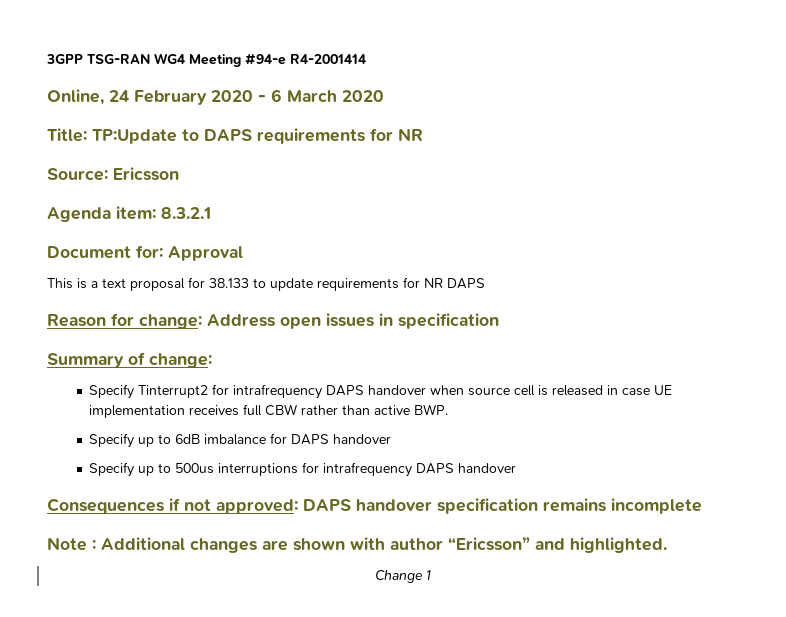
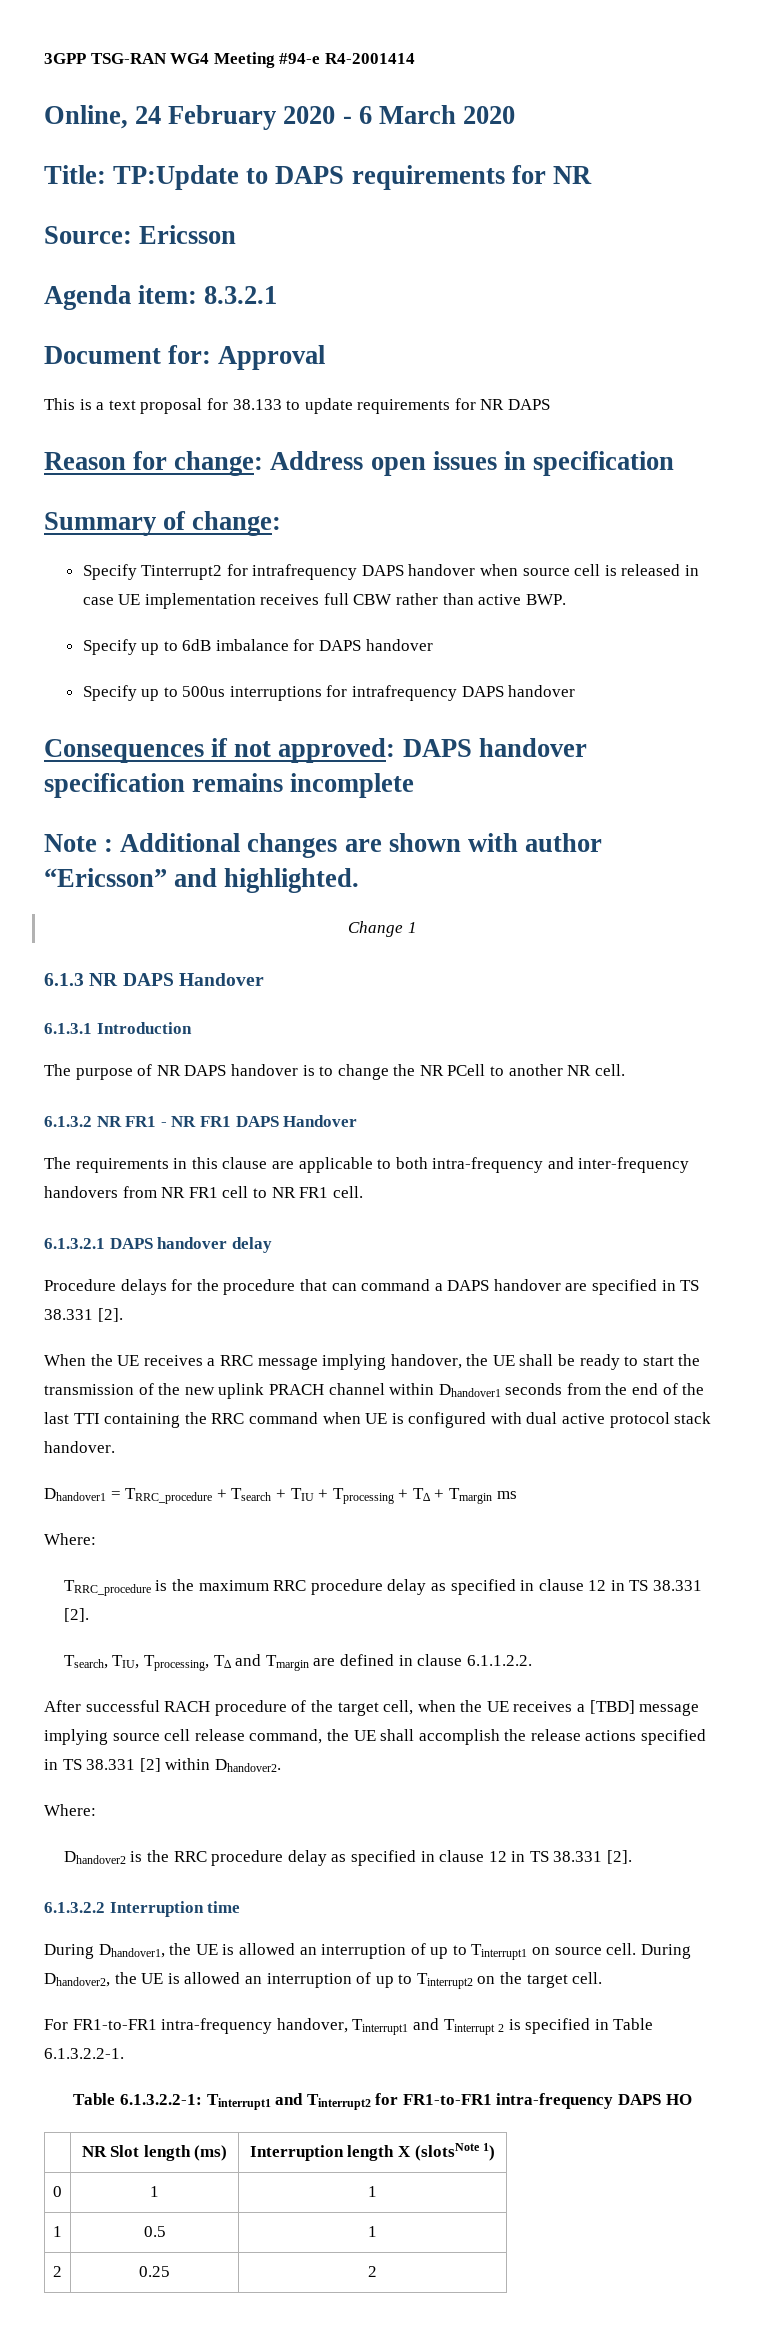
+ 6.1.3 NR DAPS Handover
+ 6.1.3.1 Introduction
+ The purpose of NR DAPS handover is to change the NR PCell to another NR cell.
+ 6.1.3.2 NR FR1 - NR FR1 DAPS Handover
+ The requirements in this clause are applicable to both intra-frequency and inter-frequency handovers from NR FR1 cell to NR FR1 cell.
+ 6.1.3.2.1 DAPS handover delay
+ Procedure delays for the procedure that can command a DAPS handover are specified in TS 38.331 [2].
+ When the UE receives a RRC message implying handover, the UE shall be ready to start the transmission of the new uplink PRACH channel within Dhandover1 seconds from the end of the last TTI containing the RRC command when UE is configured with dual active protocol stack handover.
+ Dhandover1 = TRRC_procedure + Tsearch + TIU + Tprocessing + T∆ + Tmargin ms
+ Where:
+ TRRC_procedure is the maximum RRC procedure delay as specified in clause 12 in TS 38.331 [2].
+ Tsearch, TIU, Tprocessing, T∆ and Tmargin are defined in clause 6.1.1.2.2.
+ After successful RACH procedure of the target cell, when the UE receives a [TBD] message implying source cell release command, the UE shall accomplish the release actions specified in TS 38.331 [2] within Dhandover2.
+ Where:
+ Dhandover2 is the RRC procedure delay as specified in clause 12 in TS 38.331 [2].
+ 6.1.3.2.2 Interruption time
+ During Dhandover1, the UE is allowed an interruption of up to Tinterrupt1 on source cell. During Dhandover2, the UE is allowed an interruption of up to Tinterrupt2 on the target cell.
+ For FR1-to-FR1 intra-frequency handover, Tinterrupt1 and Tinterrupt 2 is specified in Table 6.1.3.2.2-1.
+ Table 6.1.3.2.2-1: Tinterrupt1 and Tinterrupt2 for FR1-to-FR1 intra-frequency DAPS HO
+ | NR Slot length (ms) | Interruption length X (slotsNote 1)
+ 0 | 1 | 1
+ 1 | 0.5 | 1
+ 2 | 0.25 | 2

